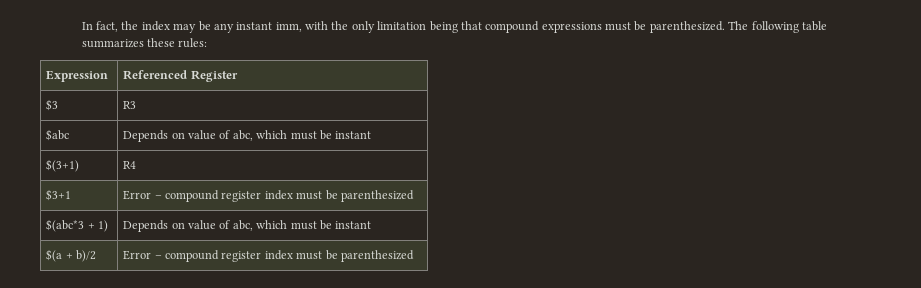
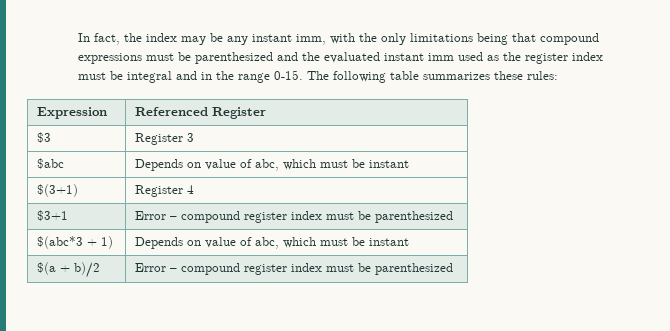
- In fact, the index may be any instant imm, with the only limitation being that compound expressions must be parenthesized.
+ In fact, the index may be any instant imm, with the only limitations being that compound expressions must be parenthesized and the evaluated instant imm used as the register index must be integral and in the range 0-15.
- $3 | R3
+ $3 | Register 3
- $(3+1) | R4
+ $(3+1) | Register 4

